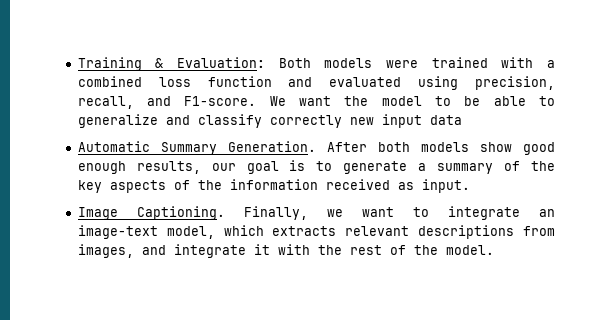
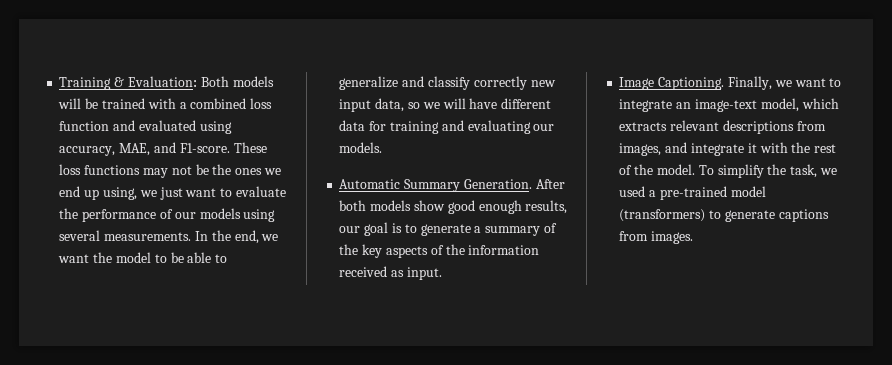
- Training & Evaluation: Both models were trained with a combined loss function and evaluated using precision, recall, and F1-score. We want the model to be able to generalize and classify correctly new input data
+ Training & Evaluation: Both models will be trained with a combined loss function and evaluated using accuracy, MAE, and F1-score. These loss functions may not be the ones we end up using, we just want to evaluate the performance of our models using several measurements. In the end, we want the model to be able to generalize and classify correctly new input data, so we will have different data for training and evaluating our models.
+ To simplify the task, we used a pre-trained model (transformers) to generate captions from images.

